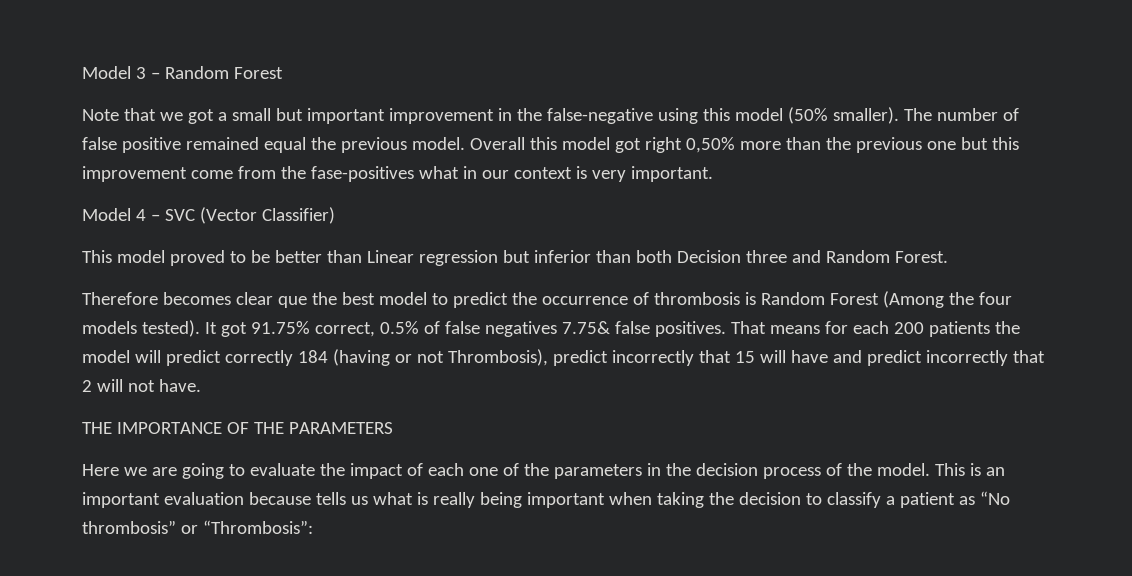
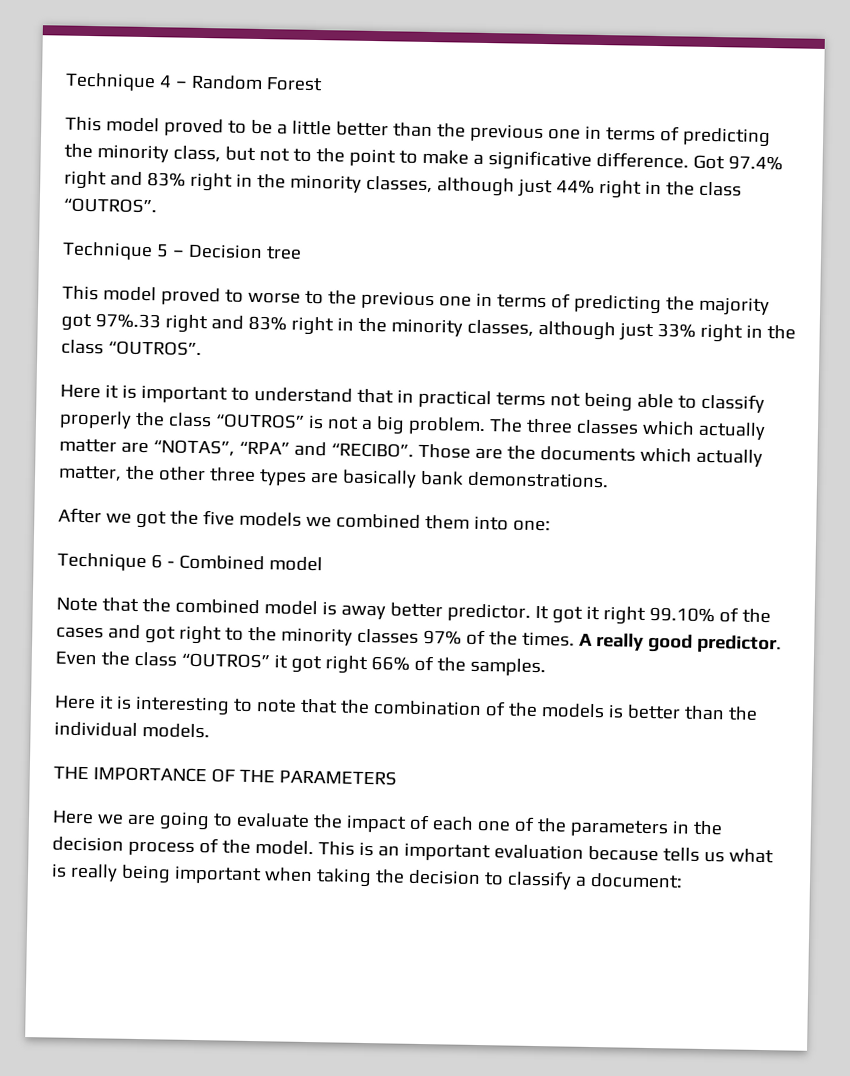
- Model 3 – Random Forest
+ Technique 4 – Random Forest
- Note that we got a small but important improvement in the false-negative using this model (50% smaller). The number of false positive remained equal the previous model. Overall this model got right 0,50% more than the previous one but this improvement come from the fase-positives what in our context is very important.
- Model 4 – SVC (Vector Classifier)
- This model proved to be better than Linear regression but inferior than both Decision three and Random Forest.
- Therefore becomes clear que the best model to predict the occurrence of thrombosis is Random Forest (Among the four models tested). It got 91.75% correct, 0.5% of false negatives 7.75& false positives. That means for each 200 patients the model will predict correctly 184 (having or not Thrombosis), predict incorrectly that 15 will have and predict incorrectly that 2 will not have.
+ This model proved to be a little better than the previous one in terms of predicting the minority class, but not to the point to make a significative difference. Got 97.4% right and 83% right in the minority classes, although just 44% right in the class “OUTROS”.
+ Technique 5 – Decision tree
+ This model proved to worse to the previous one in terms of predicting the majority got 97%.33 right and 83% right in the minority classes, although just 33% right in the class “OUTROS”.
+ Here it is important to understand that in practical terms not being able to classify properly the class “OUTROS” is not a big problem. The three classes which actually matter are “NOTAS”, “RPA” and “RECIBO”. Those are the documents which actually matter, the other three types are basically bank demonstrations.
+ After we got the five models we combined them into one:
+ Technique 6 - Combined model
+ Note that the combined model is away better predictor. It got it right 99.10% of the cases and got right to the minority classes 97% of the times. A really good predictor. Even the class “OUTROS” it got right 66% of the samples.
+ Here it is interesting to note that the combination of the models is better than the individual models.
- This is an important evaluation because tells us what is really being important when taking the decision to classify a patient as “No thrombosis” or “Thrombosis”:
+ This is an important evaluation because tells us what is really being important when taking the decision to classify a document:

